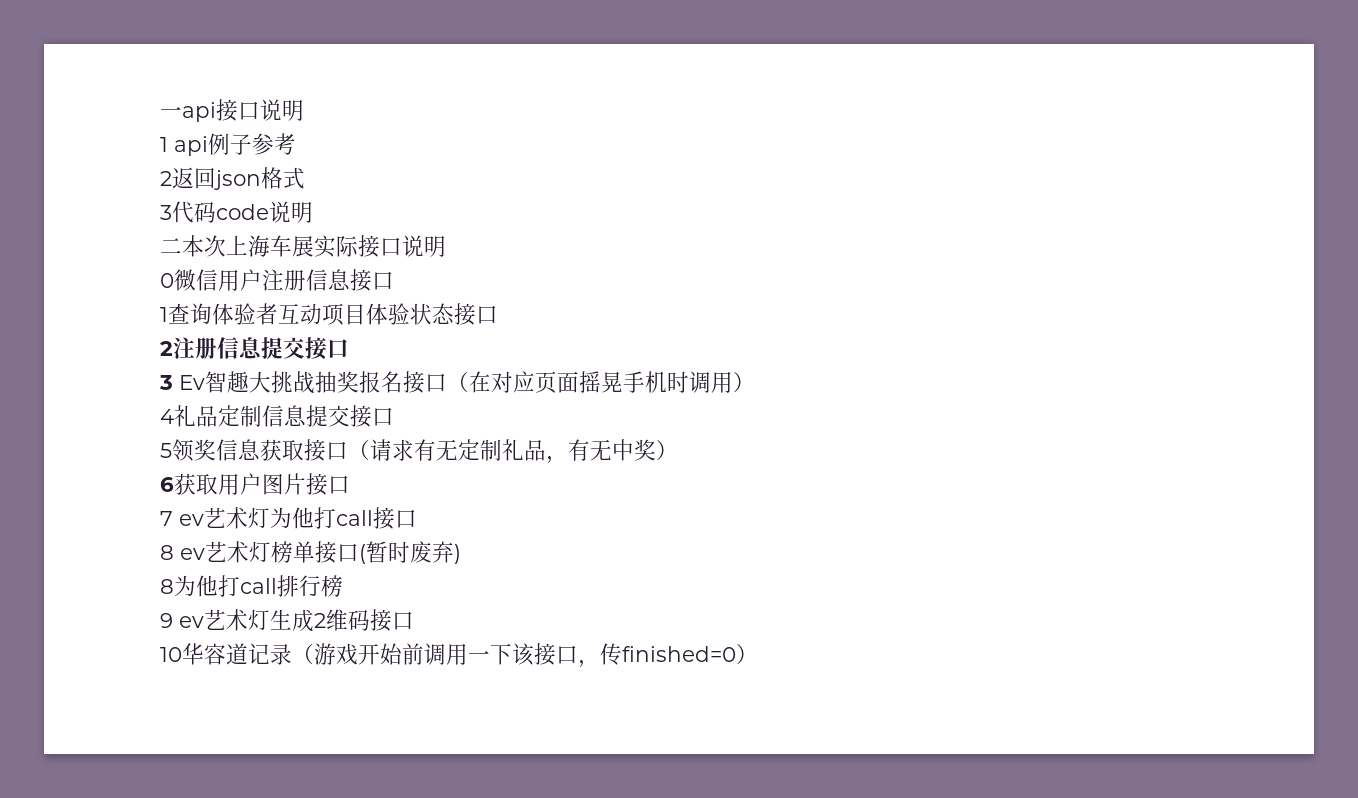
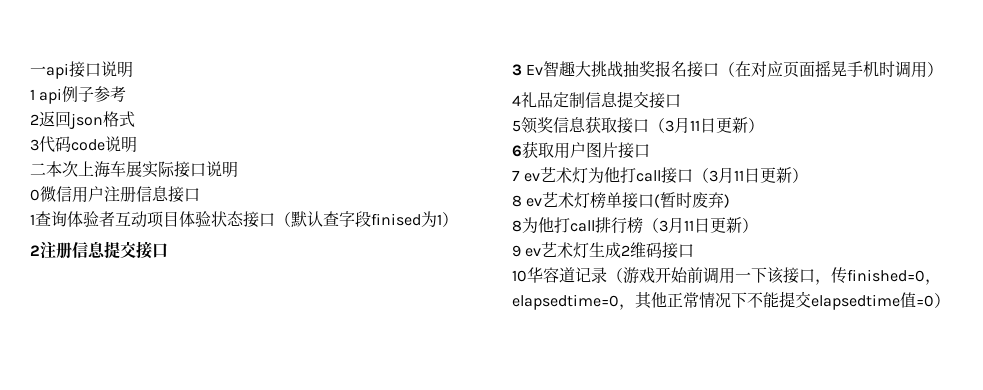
- 1查询体验者互动项目体验状态接口
+ 1查询体验者互动项目体验状态接口（默认查字段finised为1）
- 5领奖信息获取接口（请求有无定制礼品，有无中奖）
+ 5领奖信息获取接口（3月11日更新）
- 7 ev艺术灯为他打call接口
+ 7 ev艺术灯为他打call接口（3月11日更新）
- 8为他打call排行榜
+ 8为他打call排行榜（3月11日更新）
- 10华容道记录（游戏开始前调用一下该接口，传finished=0）
+ 10华容道记录（游戏开始前调用一下该接口，传finished=0，elapsedtime=0，其他正常情况下不能提交elapsedtime值=0）

